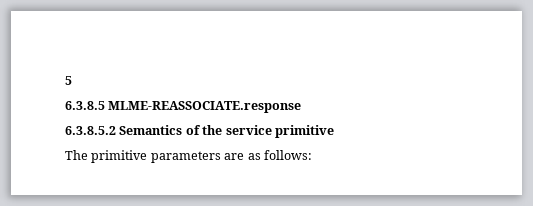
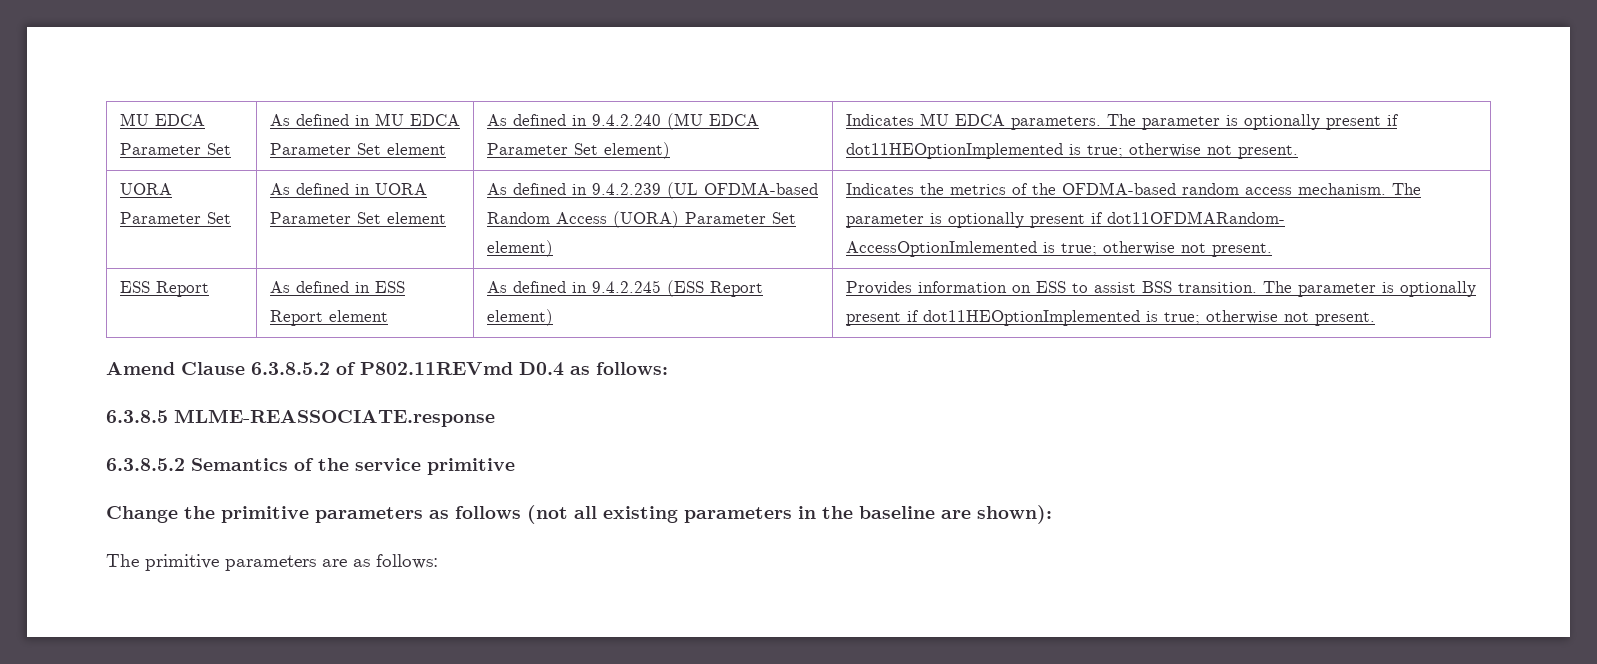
- 5
+ MU EDCA Parameter Set | As defined in MU EDCA Parameter Set element | As defined in 9.4.2.240 (MU EDCA Parameter Set element) | Indicates MU EDCA parameters. The parameter is optionally present if dot11HEOptionImplemented is true; otherwise not present.
+ UORA Parameter Set | As defined in UORA Parameter Set element | As defined in 9.4.2.239 (UL OFDMA-based Random Access (UORA) Parameter Set element) | Indicates the metrics of the OFDMA-based random access mechanism. The parameter is optionally present if dot11OFDMARandom- AccessOptionImlemented is true; otherwise not present.
+ ESS Report | As defined in ESS Report element | As defined in 9.4.2.245 (ESS Report element) | Provides information on ESS to assist BSS transition. The parameter is optionally present if dot11HEOptionImplemented is true; otherwise not present.
+ Amend Clause 6.3.8.5.2 of P802.11REVmd D0.4 as follows:
+ Change the primitive parameters as follows (not all existing parameters in the baseline are shown):

